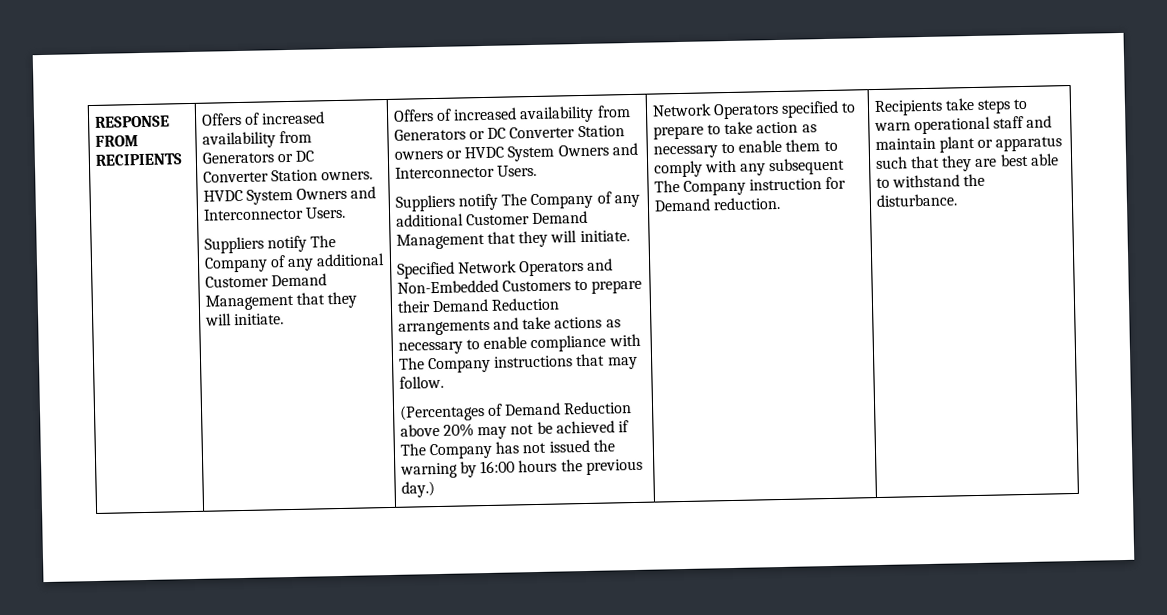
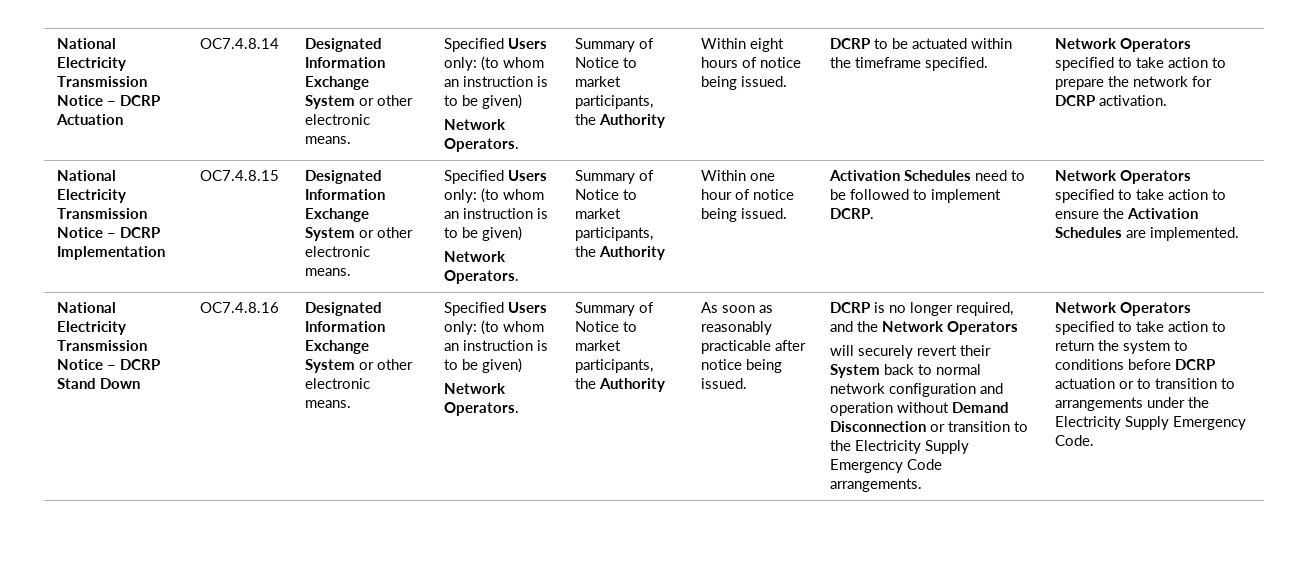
- RESPONSE FROM RECIPIENTS | Offers of increased availability from Generators or DC Converter Station owners. HVDC System Owners and Interconnector Users.
- Suppliers notify The Company of any additional Customer Demand Management that they will initiate. | Offers of increased availability from Generators or DC Converter Station owners or HVDC System Owners and Interconnector Users.
- Suppliers notify The Company of any additional Customer Demand Management that they will initiate.
- Specified Network Operators and Non-Embedded Customers to prepare their Demand Reduction arrangements and take actions as necessary to enable compliance with The Company instructions that may follow.
- (Percentages of Demand Reduction above 20% may not be achieved if The Company has not issued the warning by 16:00 hours the previous day.) | Network Operators specified to prepare to take action as necessary to enable them to comply with any subsequent The Company instruction for Demand reduction. | Recipients take steps to warn operational staff and maintain plant or apparatus such that they are best able to withstand the disturbance.
+ National Electricity Transmission Notice – DCRP Actuation | OC7.4.8.14 | Designated Information Exchange System or other electronic means. | Specified Users only: (to whom an instruction is to be given)
+ Network Operators. | Summary of Notice to market participants, the Authority | Within eight hours of notice being issued. | DCRP to be actuated within the timeframe specified. | Network Operators specified to take action to prepare the network for DCRP activation.
+ National Electricity Transmission Notice – DCRP Implementation | OC7.4.8.15 | Designated Information Exchange System or other electronic means. | Specified Users only: (to whom an instruction is to be given)
+ Network Operators. | Summary of Notice to market participants, the Authority | Within one hour of notice being issued. | Activation Schedules need to be followed to implement DCRP. | Network Operators specified to take action to ensure the Activation Schedules are implemented.
+ National Electricity Transmission Notice – DCRP Stand Down | OC7.4.8.16 | Designated Information Exchange System or other electronic means. | Specified Users only: (to whom an instruction is to be given)
+ Network Operators. | Summary of Notice to market participants, the Authority | As soon as reasonably practicable after notice being issued. | DCRP is no longer required, and the Network Operators
+ will securely revert their System back to normal network configuration and operation without Demand Disconnection or transition to the Electricity Supply Emergency Code arrangements. | Network Operators specified to take action to return the system to conditions before DCRP actuation or to transition to arrangements under the Electricity Supply Emergency Code.

